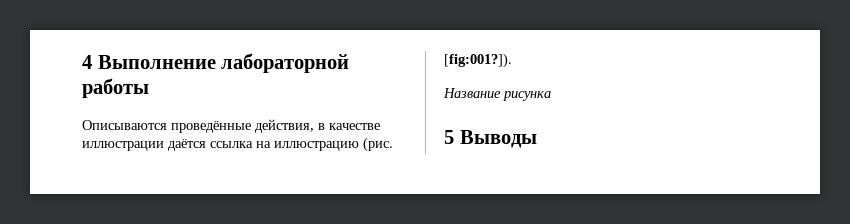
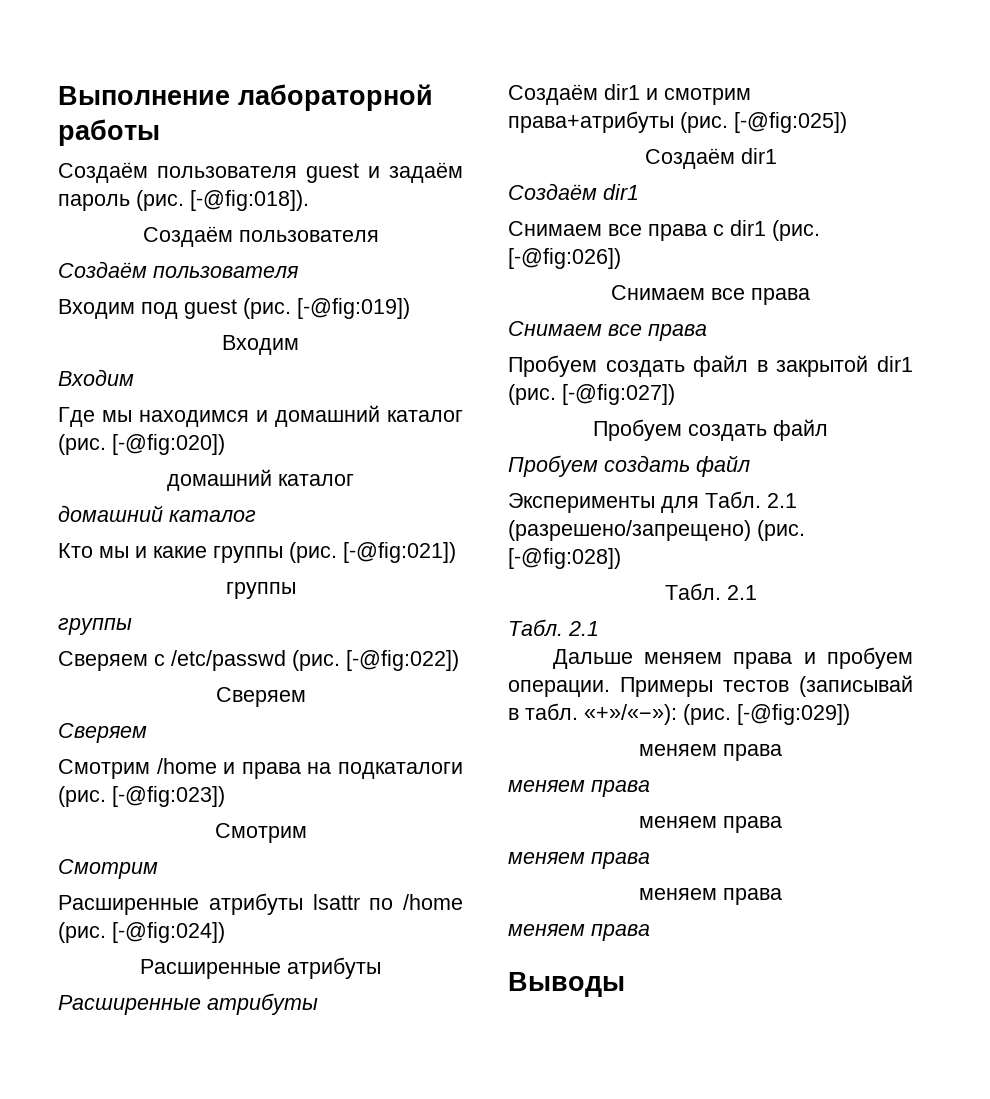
- 4 Выполнение лабораторной работы
+ Выполнение лабораторной работы
- Описываются проведённые действия, в качестве иллюстрации даётся ссылка на иллюстрацию (рис. [fig:001?]).
- Название рисунка
- 5 Выводы
+ Создаём пользователя guest и задаём пароль (рис. [-@fig:018]).
+ Создаём пользователя
+ Создаём пользователя
+ Входим под guest (рис. [-@fig:019])
+ Входим
+ Входим
+ Где мы находимся и домашний каталог (рис. [-@fig:020])
+ домашний каталог
+ домашний каталог
+ Кто мы и какие группы (рис. [-@fig:021])
+ группы
+ группы
+ Сверяем с /etc/passwd (рис. [-@fig:022])
+ Сверяем
+ Сверяем
+ Смотрим /home и права на подкаталоги (рис. [-@fig:023])
+ Смотрим
+ Смотрим
+ Расширенные атрибуты lsattr по /home (рис. [-@fig:024])
+ Расширенные атрибуты
+ Расширенные атрибуты
+ Создаём dir1 и смотрим права+атрибуты (рис. [-@fig:025])
+ Создаём dir1
+ Создаём dir1
+ Снимаем все права с dir1 (рис. [-@fig:026])
+ Снимаем все права
+ Снимаем все права
+ Пробуем создать файл в закрытой dir1 (рис. [-@fig:027])
+ Пробуем создать файл
+ Пробуем создать файл
+ Эксперименты для Табл. 2.1 (разрешено/запрещено) (рис. [-@fig:028])
+ Табл. 2.1
+ Табл. 2.1
+ Дальше меняем права и пробуем операции. Примеры тестов (записывай в табл. «+»/«−»): (рис. [-@fig:029])
+ меняем права
+ меняем права
+ меняем права
+ меняем права
+ меняем права
+ меняем права
+ Выводы

